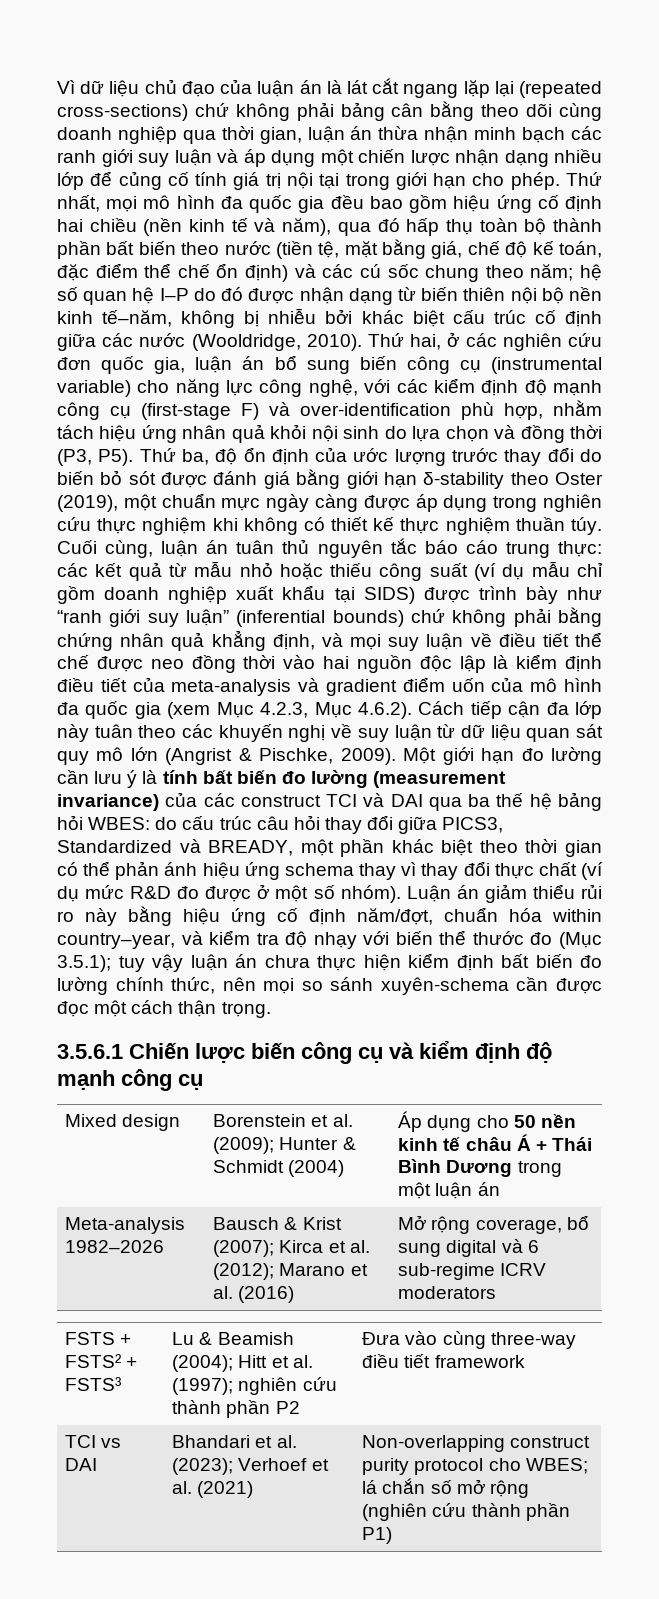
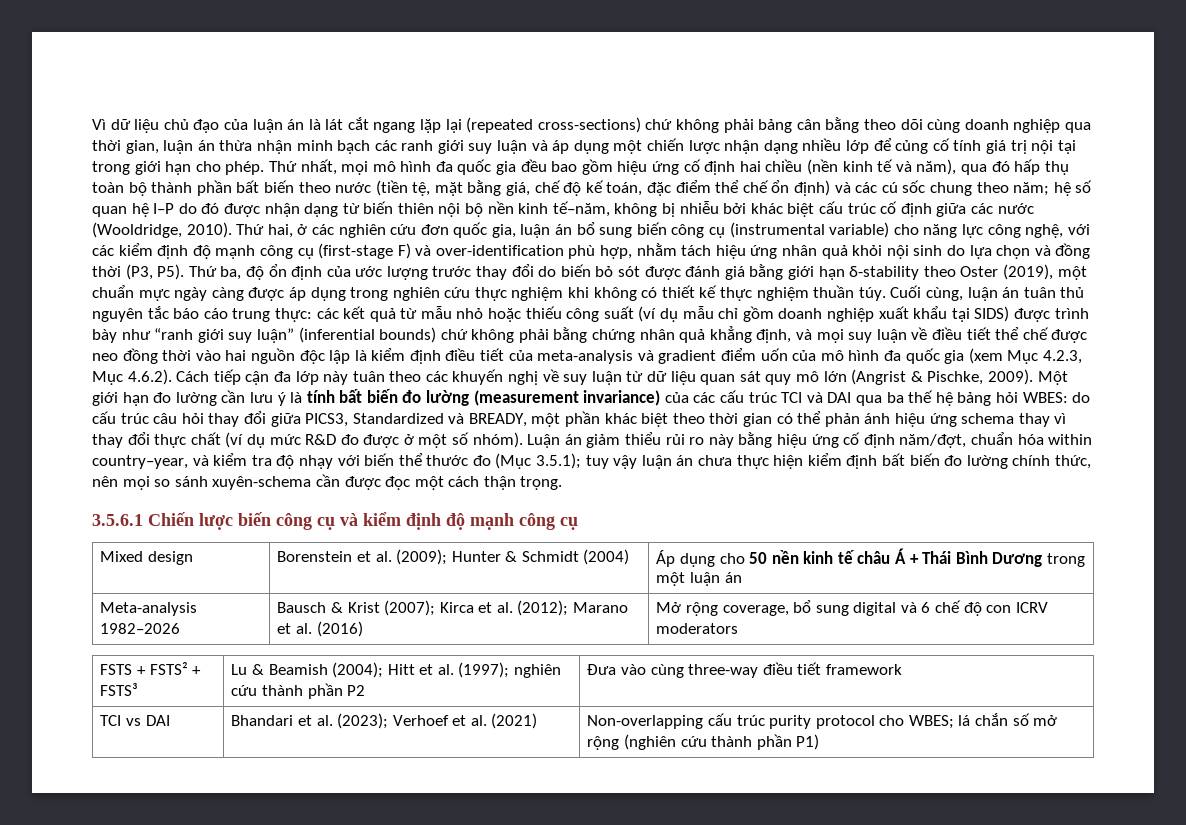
- Một giới hạn đo lường cần lưu ý là tính bất biến đo lường (measurement invariance) của các construct TCI và DAI qua ba thế hệ bảng hỏi WBES:
+ Một giới hạn đo lường cần lưu ý là tính bất biến đo lường (measurement invariance) của các cấu trúc TCI và DAI qua ba thế hệ bảng hỏi WBES:
- Meta-analysis 1982–2026 | Bausch & Krist (2007); Kirca et al. (2012); Marano et al. (2016) | Mở rộng coverage, bổ sung digital và 6 sub-regime ICRV moderators
+ Meta-analysis 1982–2026 | Bausch & Krist (2007); Kirca et al. (2012); Marano et al. (2016) | Mở rộng coverage, bổ sung digital và 6 chế độ con ICRV moderators
- TCI vs DAI | Bhandari et al. (2023); Verhoef et al. (2021) | Non-overlapping construct purity protocol cho WBES; lá chắn số mở rộng (nghiên cứu thành phần P1)
+ TCI vs DAI | Bhandari et al. (2023); Verhoef et al. (2021) | Non-overlapping cấu trúc purity protocol cho WBES; lá chắn số mở rộng (nghiên cứu thành phần P1)

